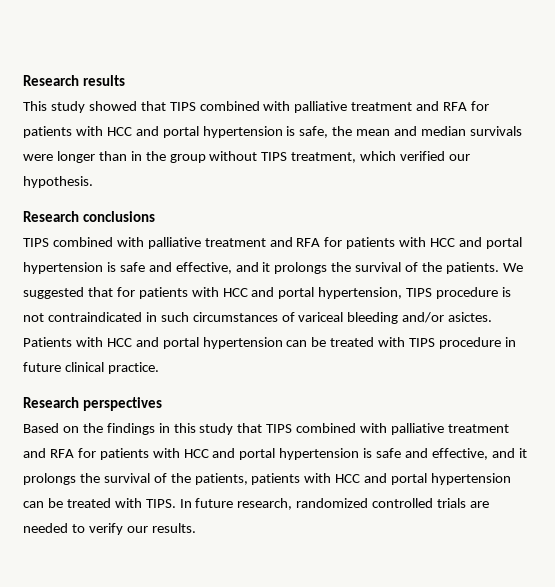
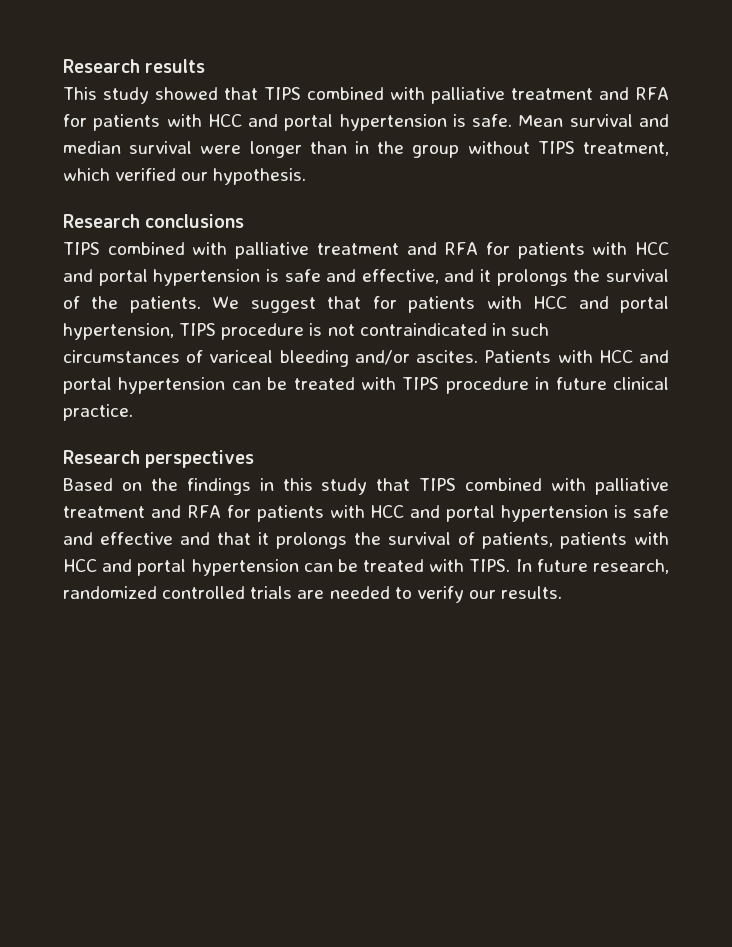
- This study showed that TIPS combined with palliative treatment and RFA for patients with HCC and portal hypertension is safe, the mean and median survivals were longer than in the group without TIPS treatment, which verified our hypothesis.
+ This study showed that TIPS combined with palliative treatment and RFA for patients with HCC and portal hypertension is safe. Mean survival and median survival were longer than in the group without TIPS treatment, which verified our hypothesis.
- We suggested that for patients with HCC and portal hypertension, TIPS procedure is not contraindicated in such circumstances of variceal bleeding and/or asictes.
+ We suggest that for patients with HCC and portal hypertension, TIPS procedure is not contraindicated in such circumstances of variceal bleeding and/or ascites.
- Based on the findings in this study that TIPS combined with palliative treatment and RFA for patients with HCC and portal hypertension is safe and effective, and it prolongs the survival of the patients, patients with HCC and portal hypertension can be treated with TIPS.
+ Based on the findings in this study that TIPS combined with palliative treatment and RFA for patients with HCC and portal hypertension is safe and effective and that it prolongs the survival of patients, patients with HCC and portal hypertension can be treated with TIPS.

